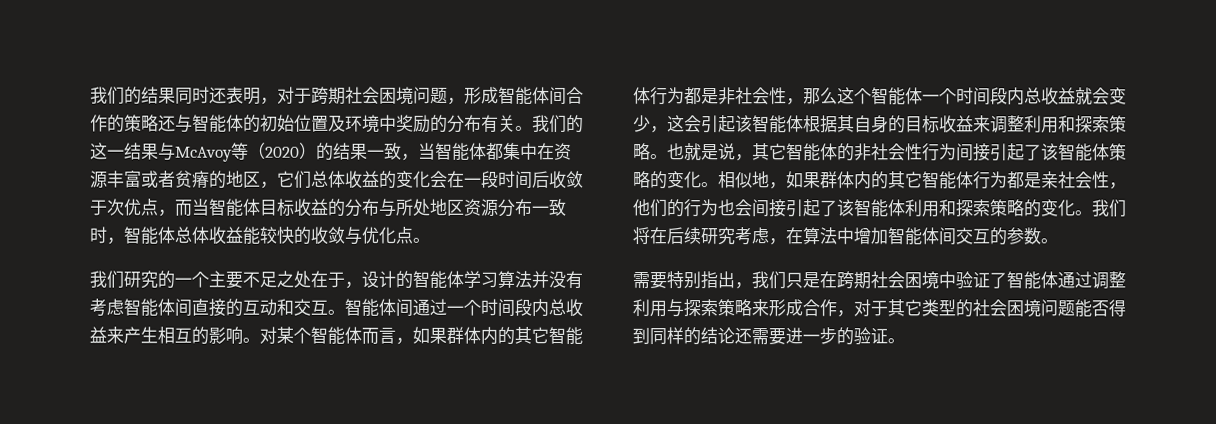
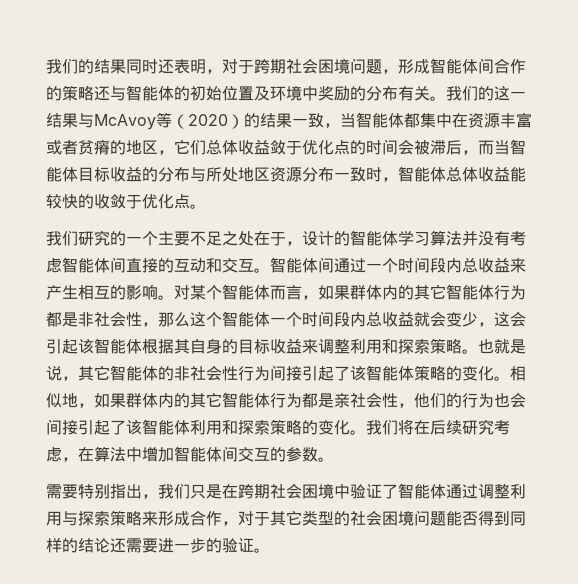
- 我们的这一结果与McAvoy等（2020）的结果一致，当智能体都集中在资源丰富或者贫瘠的地区，它们总体收益的变化会在一段时间后收敛于次优点，而当智能体目标收益的分布与所处地区资源分布一致时，智能体总体收益能较快的收敛与优化点。
+ 我们的这一结果与McAvoy等（2020）的结果一致，当智能体都集中在资源丰富或者贫瘠的地区，它们总体收益敛于优化点的时间会被滞后，而当智能体目标收益的分布与所处地区资源分布一致时，智能体总体收益能较快的收敛于优化点。

